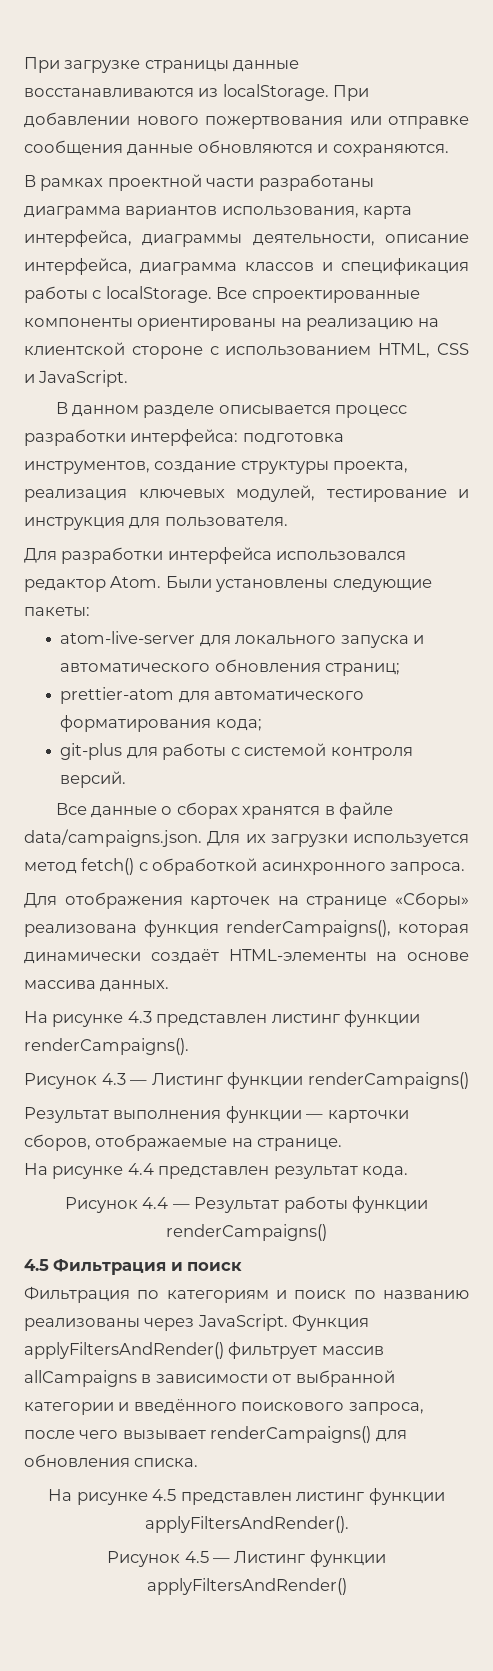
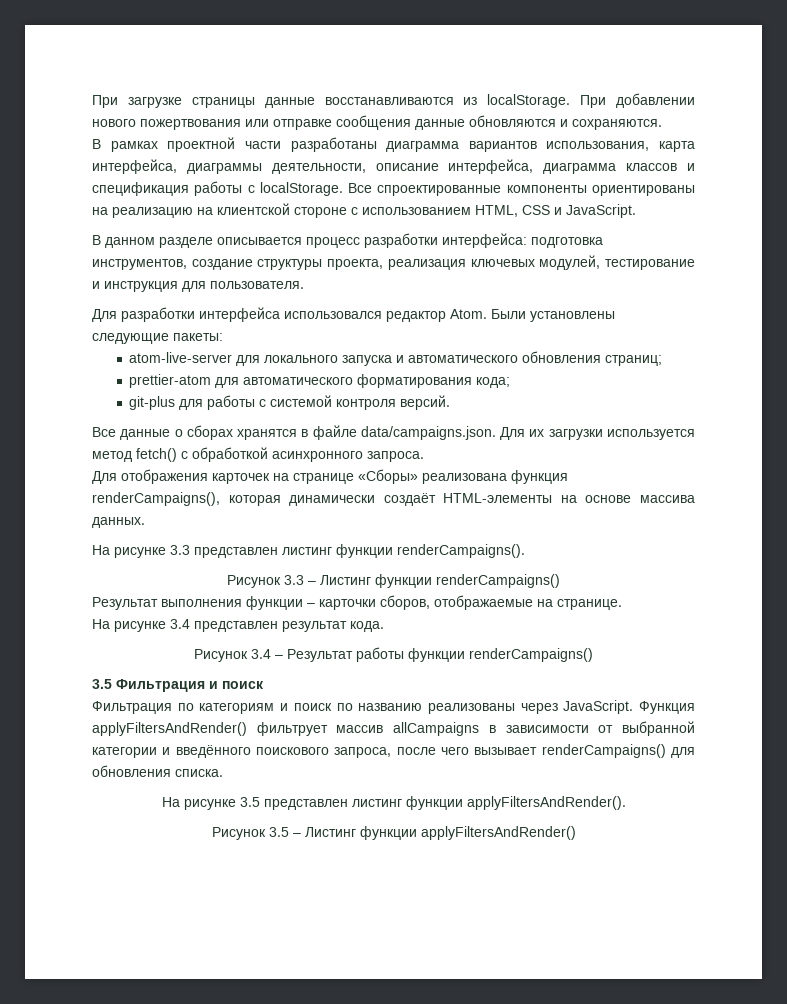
- На рисунке 4.3 представлен листинг функции renderCampaigns().
+ На рисунке 3.3 представлен листинг функции renderCampaigns().
- Рисунок 4.3 — Листинг функции renderCampaigns()
+ Рисунок 3.3 – Листинг функции renderCampaigns()
- Результат выполнения функции — карточки сборов, отображаемые на странице.
+ Результат выполнения функции – карточки сборов, отображаемые на странице.
- На рисунке 4.4 представлен результат кода.
+ На рисунке 3.4 представлен результат кода.
- Рисунок 4.4 — Результат работы функции renderCampaigns()
+ Рисунок 3.4 – Результат работы функции renderCampaigns()
- 4.5 Фильтрация и поиск
+ 3.5 Фильтрация и поиск
- На рисунке 4.5 представлен листинг функции applyFiltersAndRender().
+ На рисунке 3.5 представлен листинг функции applyFiltersAndRender().
- Рисунок 4.5 — Листинг функции applyFiltersAndRender()
+ Рисунок 3.5 – Листинг функции applyFiltersAndRender()

